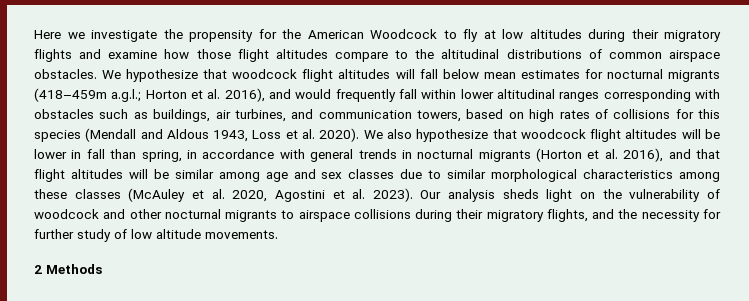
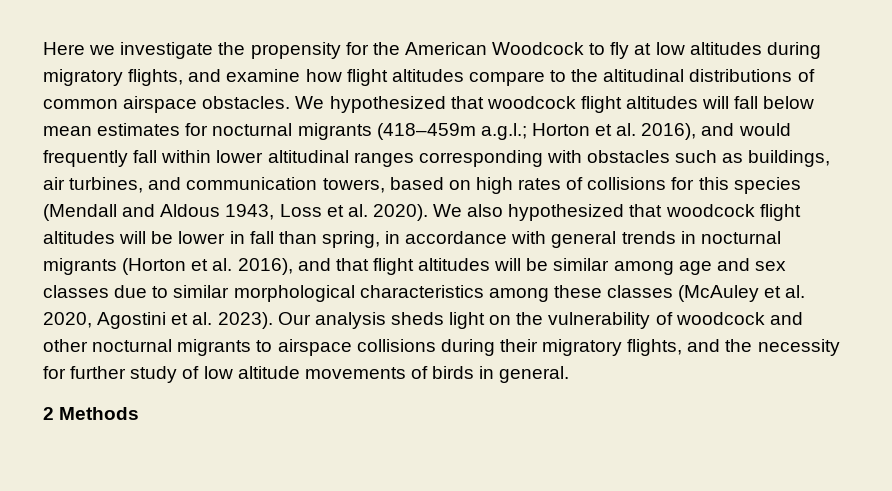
- Here we investigate the propensity for the American Woodcock to fly at low altitudes during their migratory flights and examine how those flight altitudes compare to the altitudinal distributions of common airspace obstacles.
+ Here we investigate the propensity for the American Woodcock to fly at low altitudes during migratory flights, and examine how flight altitudes compare to the altitudinal distributions of common airspace obstacles.
- We hypothesize that woodcock flight altitudes will fall below mean estimates for nocturnal migrants (418–459m a.g.l.; Horton et al. 2016), and would frequently fall within lower altitudinal ranges corresponding with obstacles such as buildings, air turbines, and communication towers, based on high rates of collisions for this species (Mendall and Aldous 1943, Loss et al. 2020).
+ We hypothesized that woodcock flight altitudes will fall below mean estimates for nocturnal migrants (418–459m a.g.l.; Horton et al. 2016), and would frequently fall within lower altitudinal ranges corresponding with obstacles such as buildings, air turbines, and communication towers, based on high rates of collisions for this species (Mendall and Aldous 1943, Loss et al. 2020).
- We also hypothesize that woodcock flight altitudes will be lower in fall than spring, in accordance with general trends in nocturnal migrants (Horton et al. 2016), and that flight altitudes will be similar among age and sex classes due to similar morphological characteristics among these classes (McAuley et al. 2020, Agostini et al. 2023).
+ We also hypothesized that woodcock flight altitudes will be lower in fall than spring, in accordance with general trends in nocturnal migrants (Horton et al. 2016), and that flight altitudes will be similar among age and sex classes due to similar morphological characteristics among these classes (McAuley et al. 2020, Agostini et al. 2023).
- Our analysis sheds light on the vulnerability of woodcock and other nocturnal migrants to airspace collisions during their migratory flights, and the necessity for further study of low altitude movements.
+ Our analysis sheds light on the vulnerability of woodcock and other nocturnal migrants to airspace collisions during their migratory flights, and the necessity for further study of low altitude movements of birds in general.

